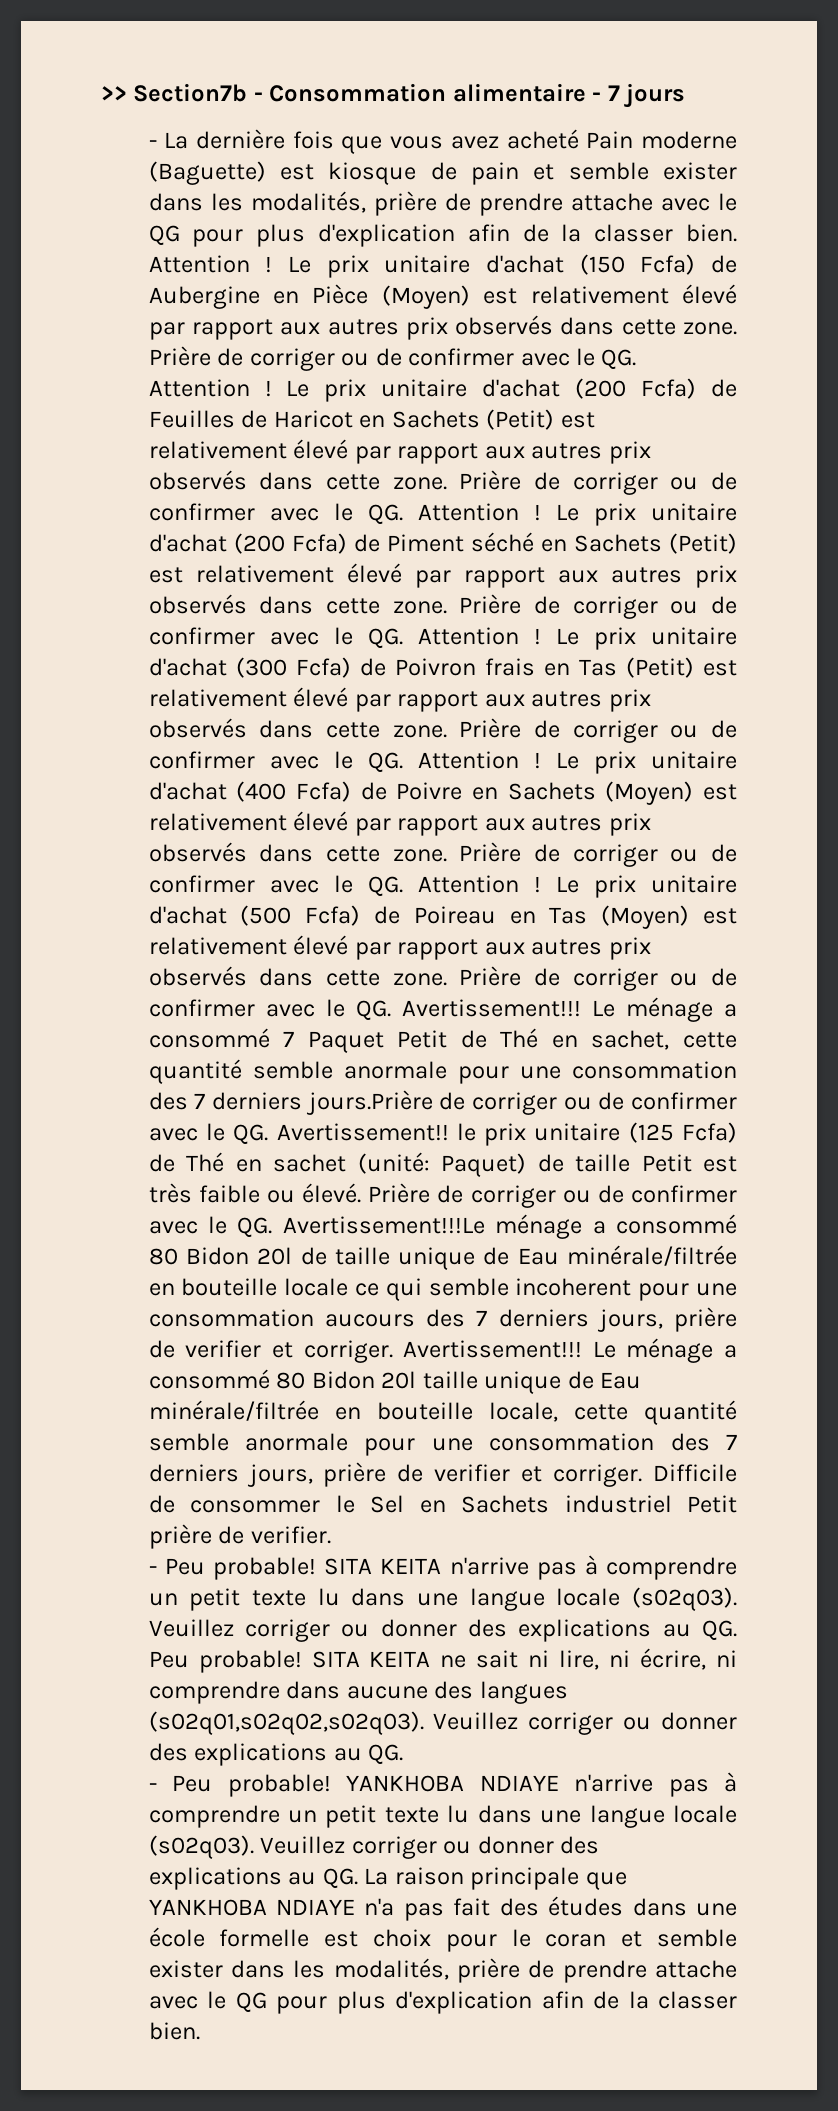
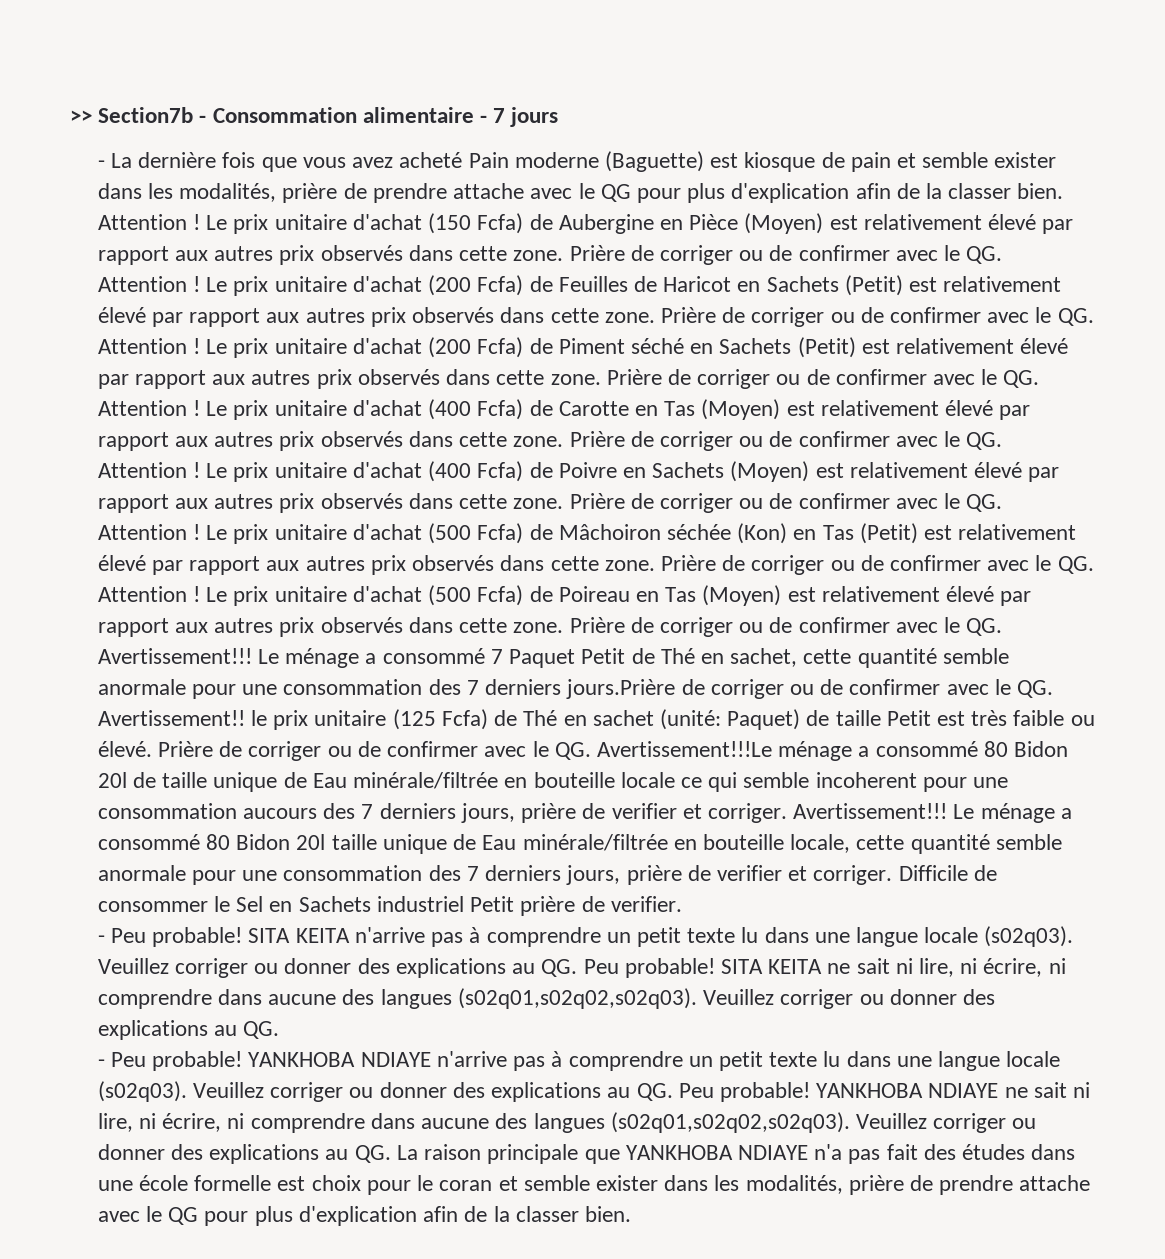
- Le prix unitaire d'achat (300 Fcfa) de Poivron frais en Tas (Petit) est relativement élevé par rapport aux autres prix observés dans cette zone.
+ Le prix unitaire d'achat (400 Fcfa) de Carotte en Tas (Moyen) est relativement élevé par rapport aux autres prix observés dans cette zone.
- Le prix unitaire d'achat (500 Fcfa) de Poireau en Tas (Moyen) est relativement élevé par rapport aux autres prix observés dans cette zone.
+ Le prix unitaire d'achat (500 Fcfa) de Mâchoiron séchée (Kon) en Tas (Petit) est relativement élevé par rapport aux autres prix observés dans cette zone. Prière de corriger ou de confirmer avec le QG. Attention ! Le prix unitaire d'achat (500 Fcfa) de Poireau en Tas (Moyen) est relativement élevé par rapport aux autres prix observés dans cette zone.
- Veuillez corriger ou donner des explications au QG. La raison principale que YANKHOBA NDIAYE n'a pas fait des études dans une école formelle est choix pour le coran et semble exister dans les modalités, prière de prendre attache avec le QG pour plus d'explication afin de la classer bien.
+ Veuillez corriger ou donner des explications au QG. Peu probable! YANKHOBA NDIAYE ne sait ni lire, ni écrire, ni comprendre dans aucune des langues (s02q01,s02q02,s02q03). Veuillez corriger ou donner des explications au QG. La raison principale que YANKHOBA NDIAYE n'a pas fait des études dans une école formelle est choix pour le coran et semble exister dans les modalités, prière de prendre attache avec le QG pour plus d'explication afin de la classer bien.

